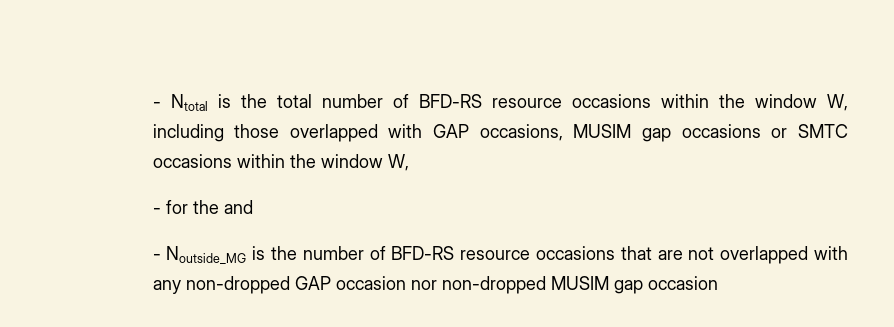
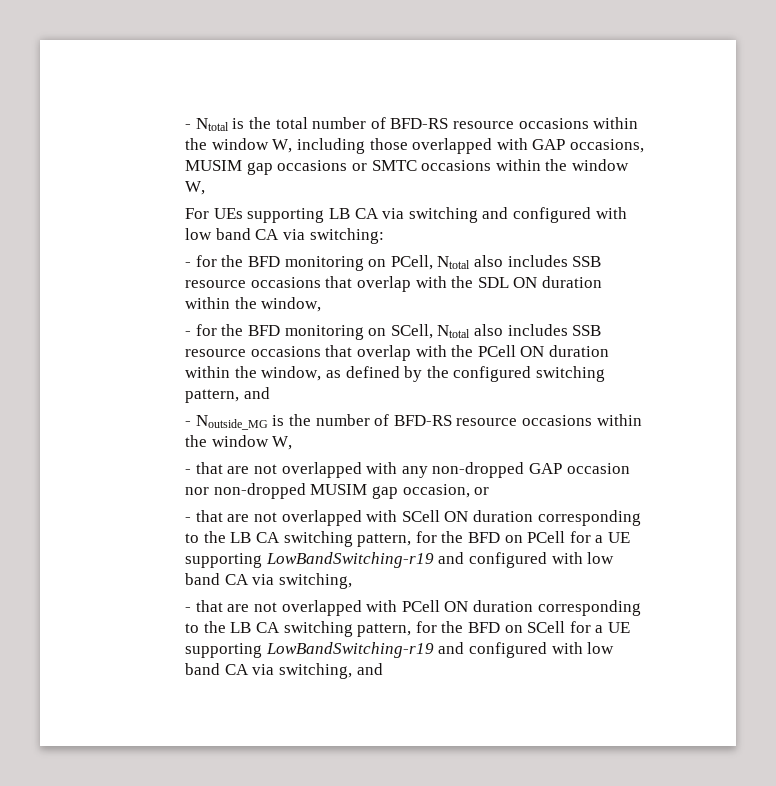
- - for the and
+ For UEs supporting LB CA via switching and configured with low band CA via switching:
+ - for the BFD monitoring on PCell, Ntotal also includes SSB resource occasions that overlap with the SDL ON duration within the window,
+ - for the BFD monitoring on SCell, Ntotal also includes SSB resource occasions that overlap with the PCell ON duration within the window, as defined by the configured switching pattern, and
- - Noutside_MG is the number of BFD-RS resource occasions that are not overlapped with any non-dropped GAP occasion nor non-dropped MUSIM gap occasion
+ - Noutside_MG is the number of BFD-RS resource occasions within the window W,
+ - that are not overlapped with any non-dropped GAP occasion nor non-dropped MUSIM gap occasion, or
+ - that are not overlapped with SCell ON duration corresponding to the LB CA switching pattern, for the BFD on PCell for a UE supporting LowBandSwitching-r19 and configured with low band CA via switching,
+ - that are not overlapped with PCell ON duration corresponding to the LB CA switching pattern, for the BFD on SCell for a UE supporting LowBandSwitching-r19 and configured with low band CA via switching, and

